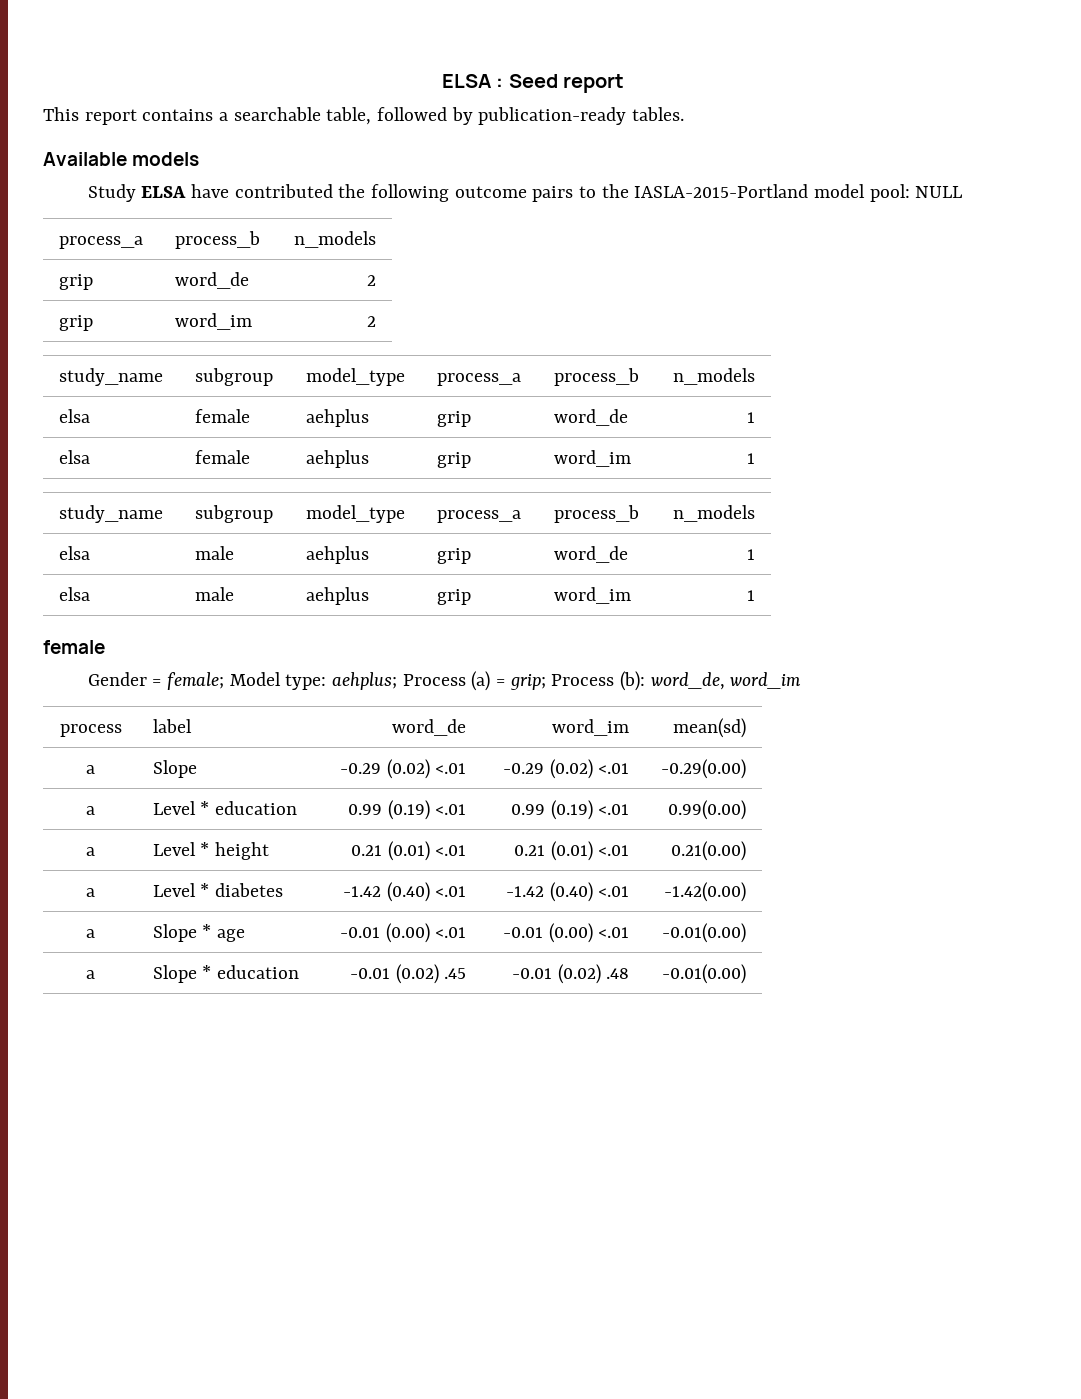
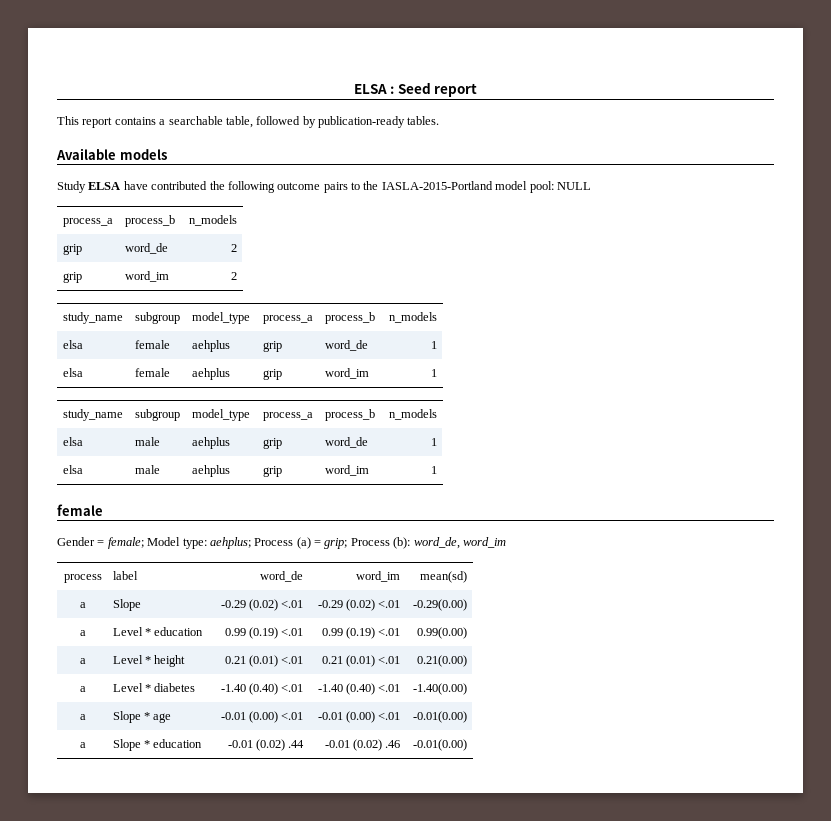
- a | Level * diabetes | -1.42 (0.40) <.01 | -1.42 (0.40) <.01 | -1.42(0.00)
+ a | Level * diabetes | -1.40 (0.40) <.01 | -1.40 (0.40) <.01 | -1.40(0.00)
- a | Slope * education | -0.01 (0.02) .45 | -0.01 (0.02) .48 | -0.01(0.00)
+ a | Slope * education | -0.01 (0.02) .44 | -0.01 (0.02) .46 | -0.01(0.00)

